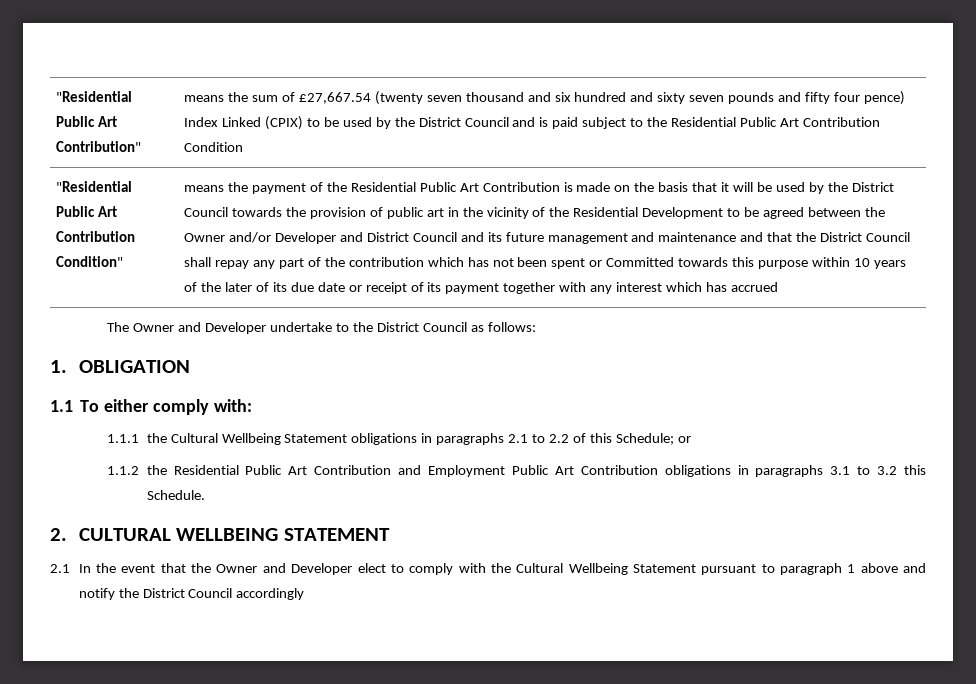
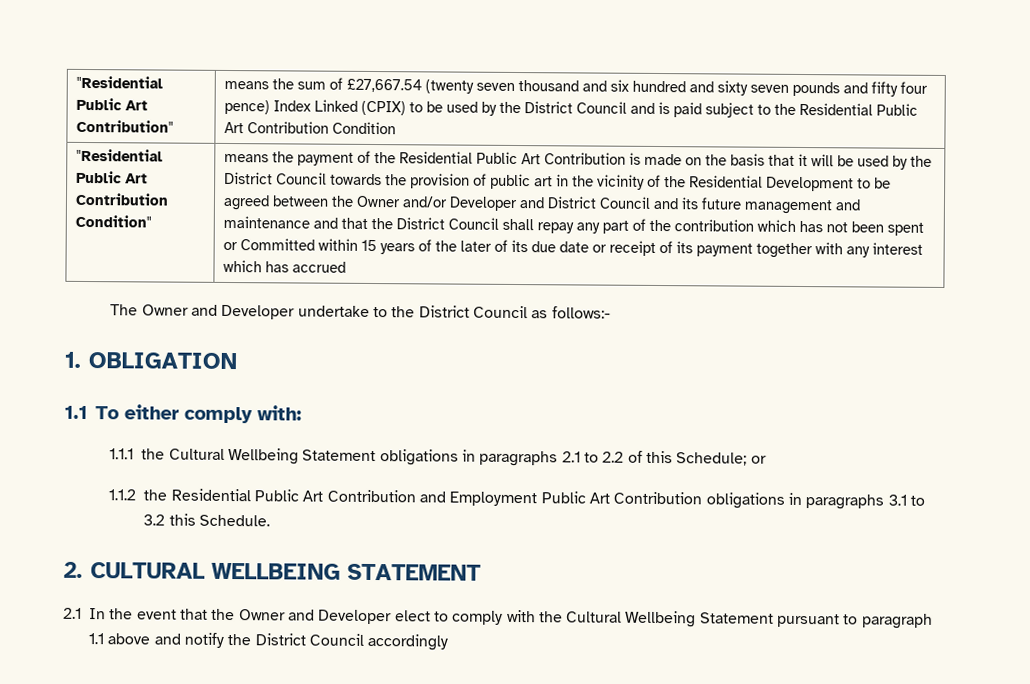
- means the payment of the Residential Public Art Contribution is made on the basis that it will be used by the District Council towards the provision of public art in the vicinity of the Residential Development to be agreed between the Owner and/or Developer and District Council and its future management and maintenance and that the District Council shall repay any part of the contribution which has not been spent or Committed towards this purpose within 10 years of the later of its due date or receipt of its payment together with any interest which has accrued
+ means the payment of the Residential Public Art Contribution is made on the basis that it will be used by the District Council towards the provision of public art in the vicinity of the Residential Development to be agreed between the Owner and/or Developer and District Council and its future management and maintenance and that the District Council shall repay any part of the contribution which has not been spent or Committed within 15 years of the later of its due date or receipt of its payment together with any interest which has accrued
- The Owner and Developer undertake to the District Council as follows:
+ The Owner and Developer undertake to the District Council as follows:-
- 2.1 In the event that the Owner and Developer elect to comply with the Cultural Wellbeing Statement pursuant to paragraph 1 above and notify the District Council accordingly
+ 2.1 In the event that the Owner and Developer elect to comply with the Cultural Wellbeing Statement pursuant to paragraph 1.1 above and notify the District Council accordingly

